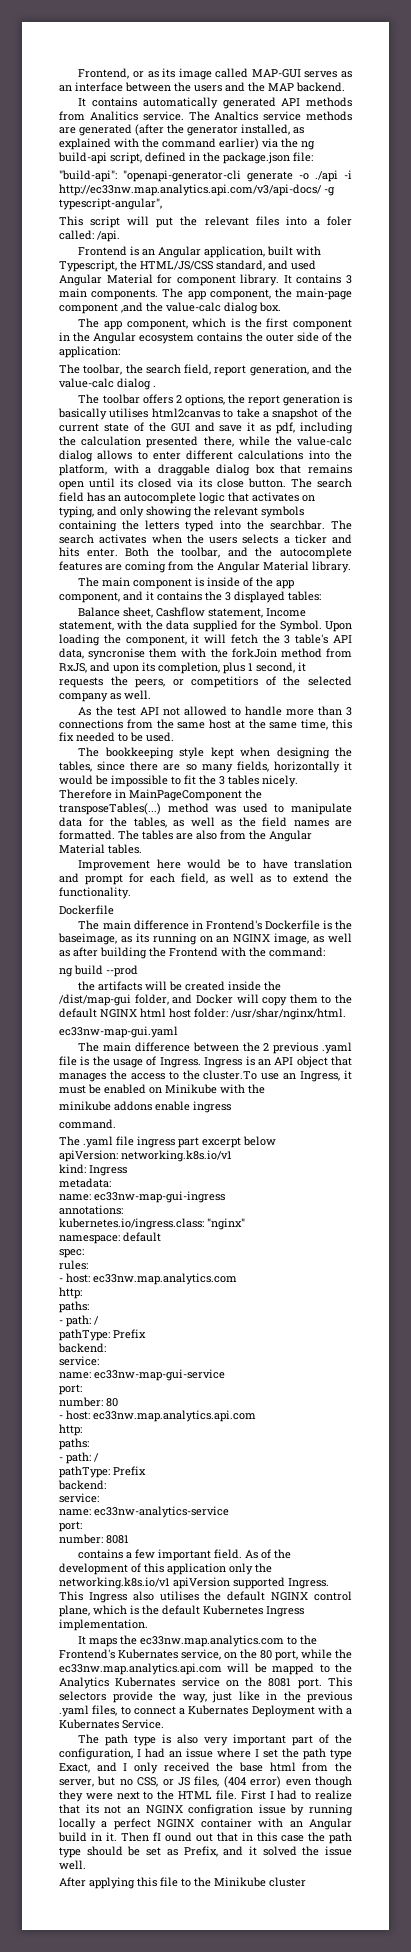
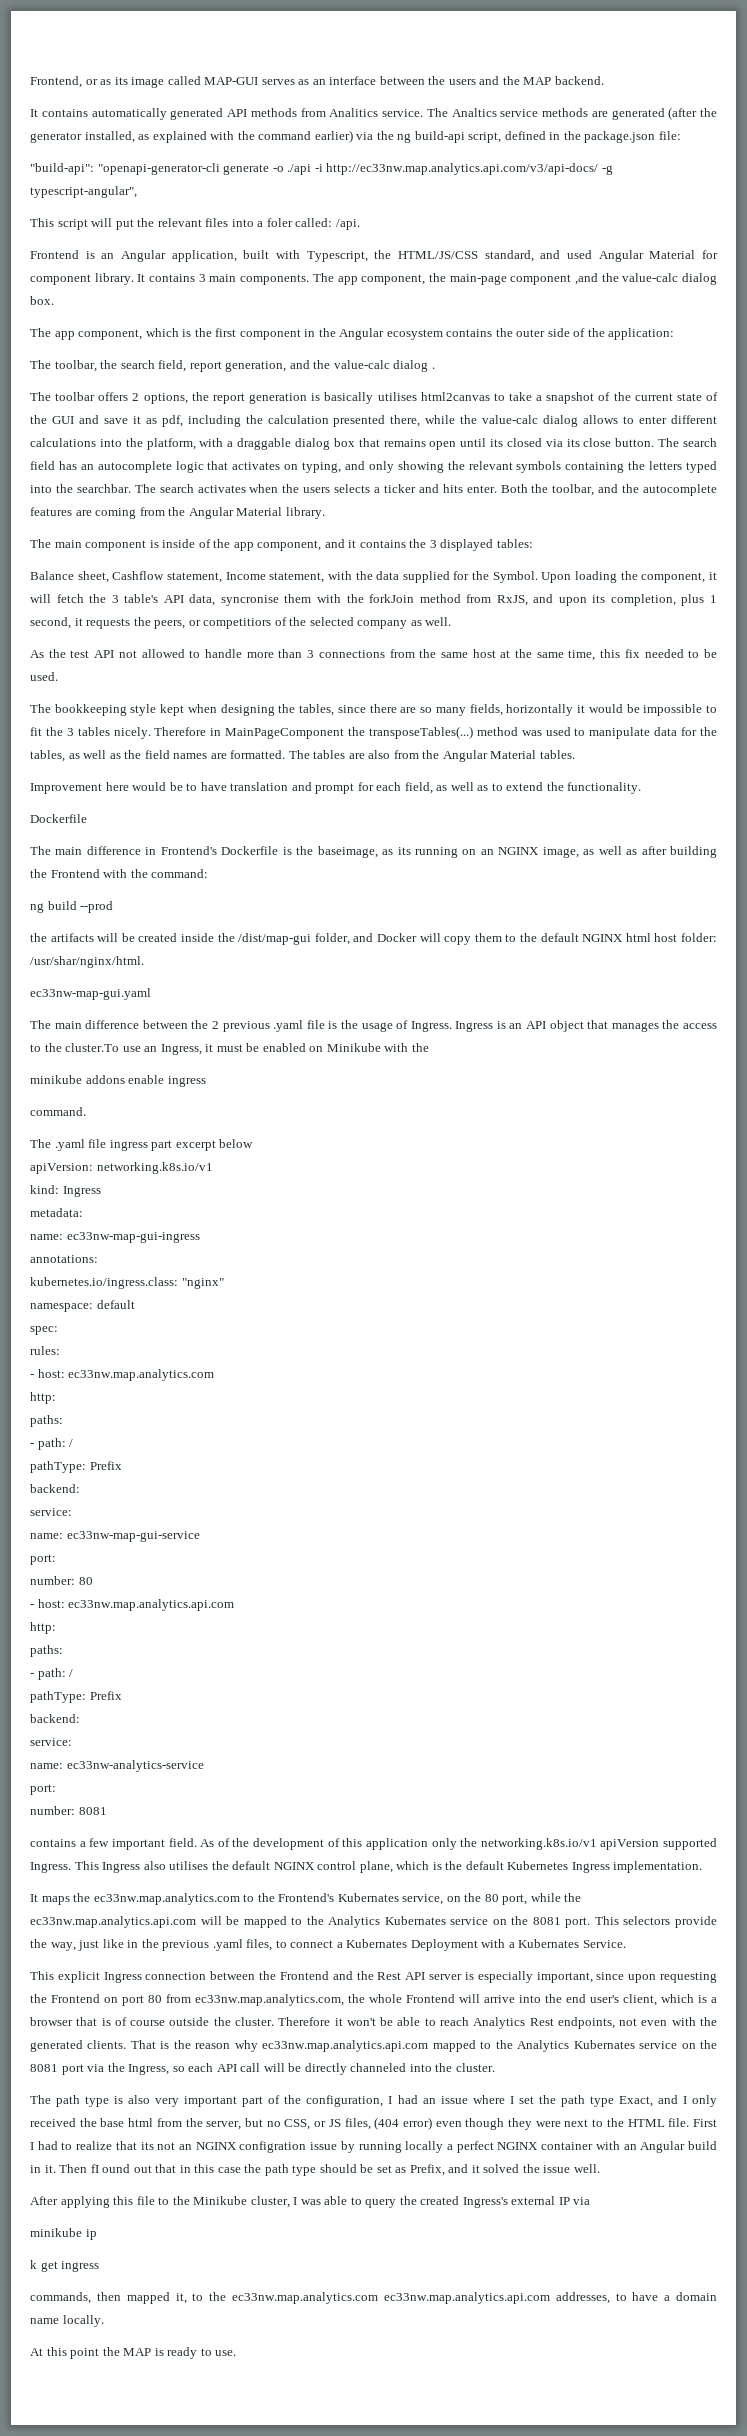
+ This explicit Ingress connection between the Frontend and the Rest API server is especially important, since upon requesting the Frontend on port 80 from ec33nw.map.analytics.com, the whole Frontend will arrive into the end user's client, which is a browser that is of course outside the cluster. Therefore it won't be able to reach Analytics Rest endpoints, not even with the generated clients. That is the reason why ec33nw.map.analytics.api.com mapped to the Analytics Kubernates service on the 8081 port via the Ingress, so each API call will be directly channeled into the cluster.
- After applying this file to the Minikube cluster
+ After applying this file to the Minikube cluster, I was able to query the created Ingress's external IP via
+ minikube ip
+ k get ingress
+ commands, then mapped it, to the ec33nw.map.analytics.com ec33nw.map.analytics.api.com addresses, to have a domain name locally.
+ At this point the MAP is ready to use.

